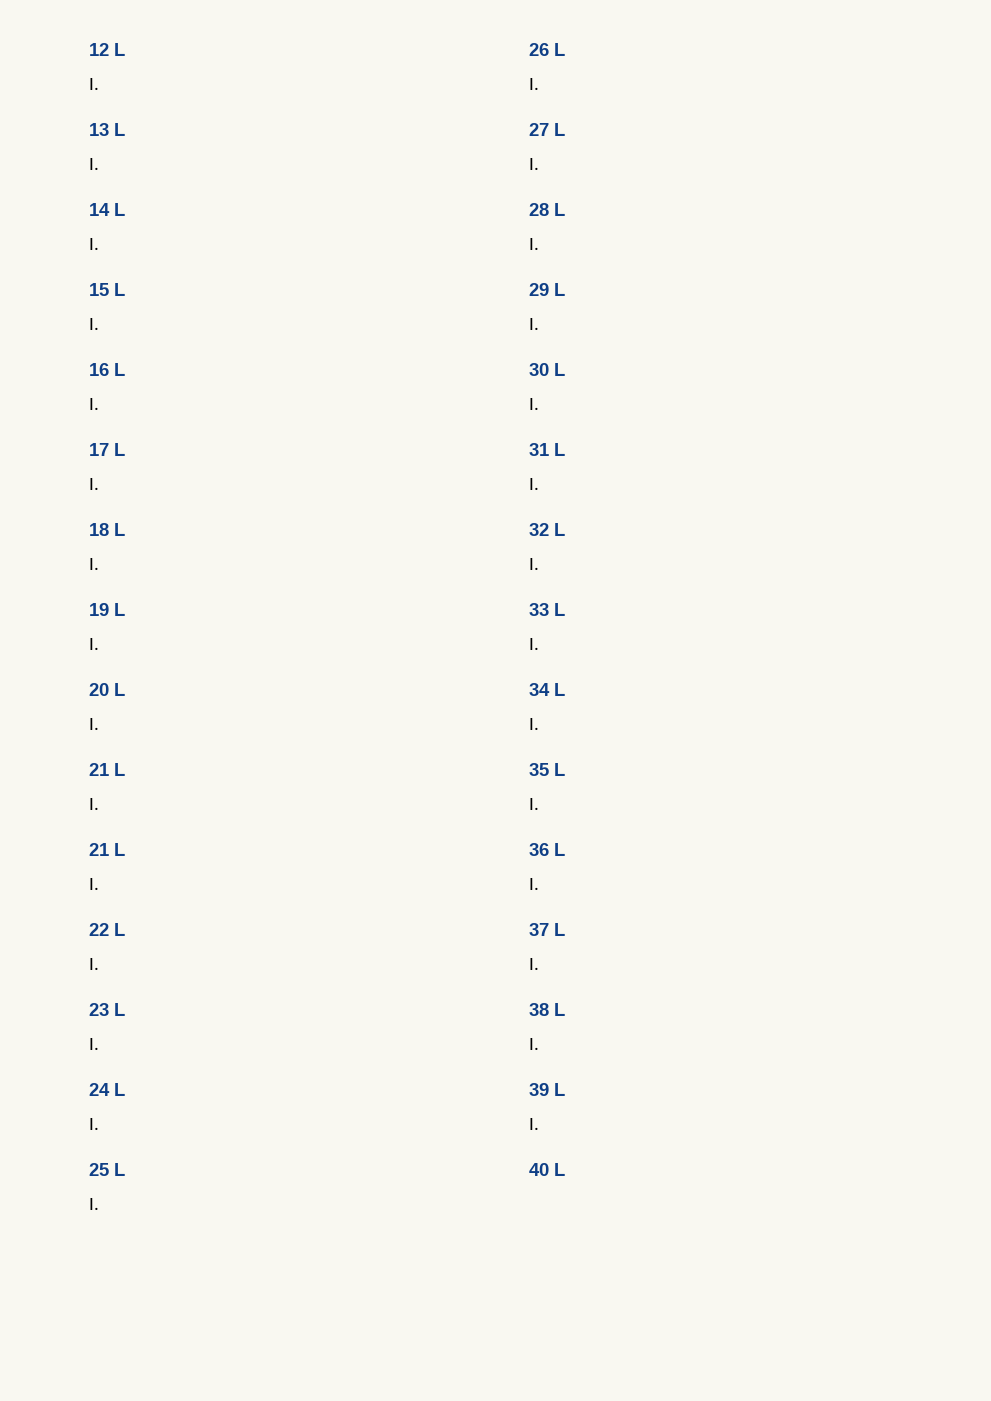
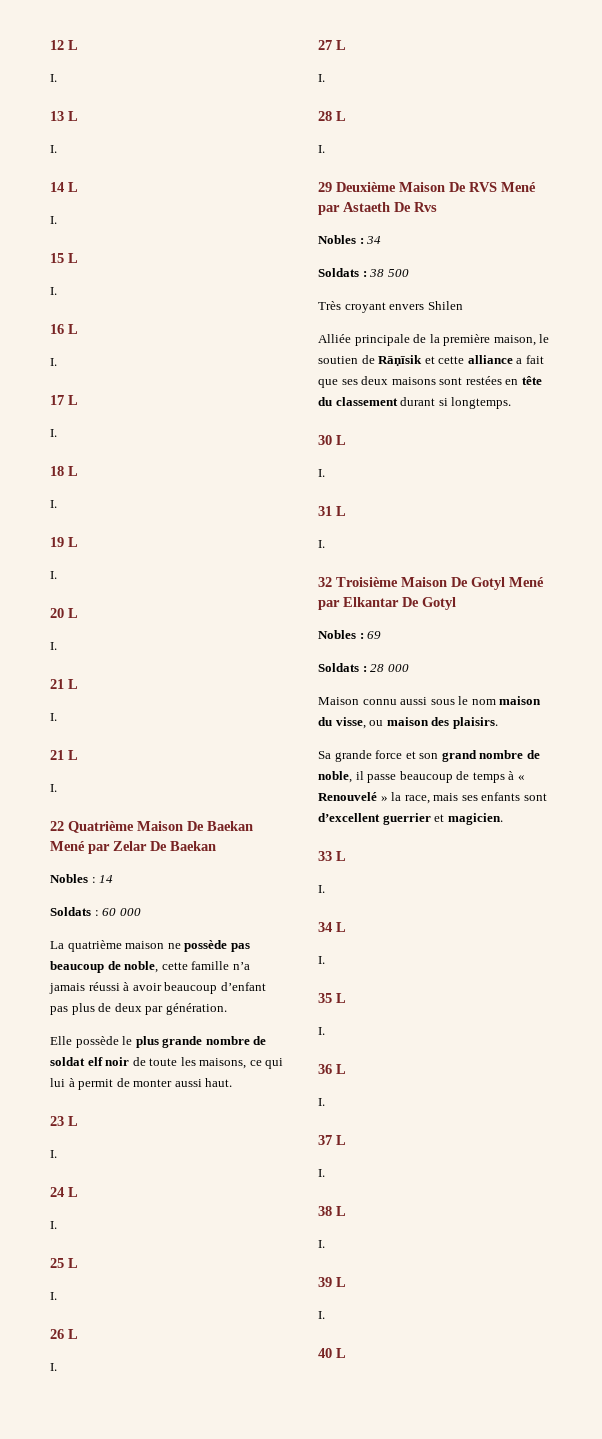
- 22 L
- I.
+ 22 Quatrième Maison De Baekan Mené par Zelar De Baekan
+ Nobles : 14
+ Soldats : 60 000
+ La quatrième maison ne possède pas beaucoup de noble, cette famille n’a jamais réussi à avoir beaucoup d’enfant pas plus de deux par génération.
+ Elle possède le plus grande nombre de soldat elf noir de toute les maisons, ce qui lui à permit de monter aussi haut.
- 29 L
- I.
+ 29 Deuxième Maison De RVS Mené par Astaeth De Rvs
+ Nobles : 34
+ Soldats : 38 500
+ Très croyant envers Shilen
+ Alliée principale de la première maison, le soutien de Rāṇīsik et cette alliance a fait que ses deux maisons sont restées en tête du classement durant si longtemps.
- 32 L
- I.
+ 32 Troisième Maison De Gotyl Mené par Elkantar De Gotyl
+ Nobles : 69
+ Soldats : 28 000
+ Maison connu aussi sous le nom maison du visse, ou maison des plaisirs.
+ Sa grande force et son grand nombre de noble, il passe beaucoup de temps à « Renouvelé » la race, mais ses enfants sont d’excellent guerrier et magicien.

